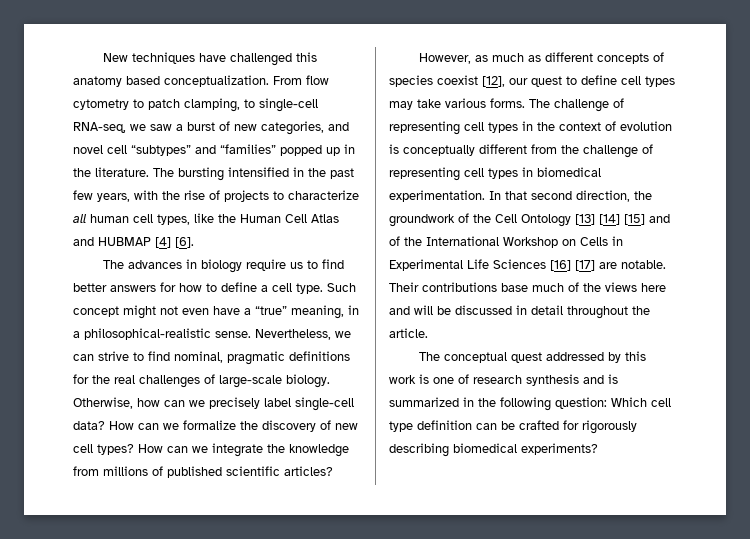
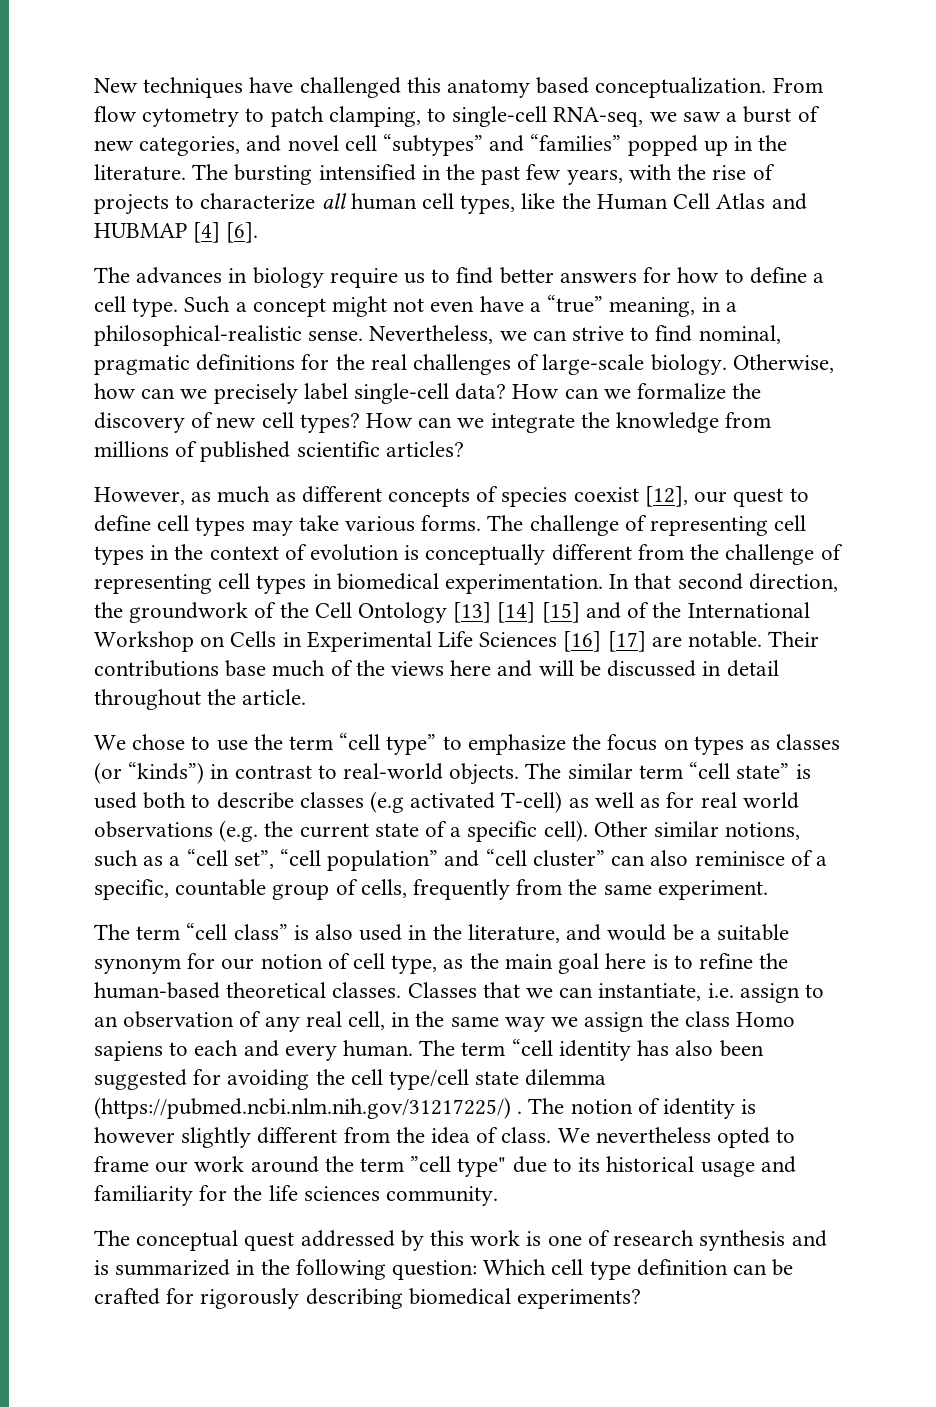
- Such concept might not even have a “true” meaning, in a philosophical-realistic sense.
+ Such a concept might not even have a “true” meaning, in a philosophical-realistic sense.
+ We chose to use the term “cell type” to emphasize the focus on types as classes (or “kinds”) in contrast to real-world objects. The similar term “cell state” is used both to describe classes (e.g activated T-cell) as well as for real world observations (e.g. the current state of a specific cell). Other similar notions, such as a “cell set”, “cell population” and “cell cluster” can also reminisce of a specific, countable group of cells, frequently from the same experiment.
+ The term “cell class” is also used in the literature, and would be a suitable synonym for our notion of cell type, as the main goal here is to refine the human-based theoretical classes. Classes that we can instantiate, i.e. assign to an observation of any real cell, in the same way we assign the class Homo sapiens to each and every human. The term “cell identity has also been suggested for avoiding the cell type/cell state dilemma (https://pubmed.ncbi.nlm.nih.gov/31217225/) . The notion of identity is however slightly different from the idea of class. We nevertheless opted to frame our work around the term ”cell type" due to its historical usage and familiarity for the life sciences community.

